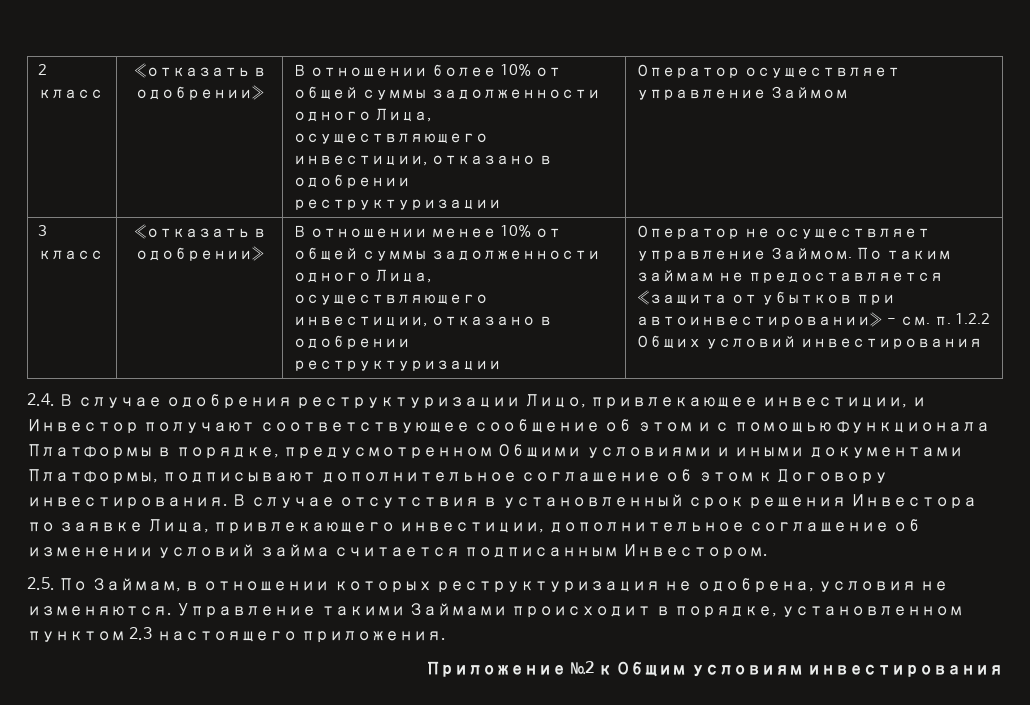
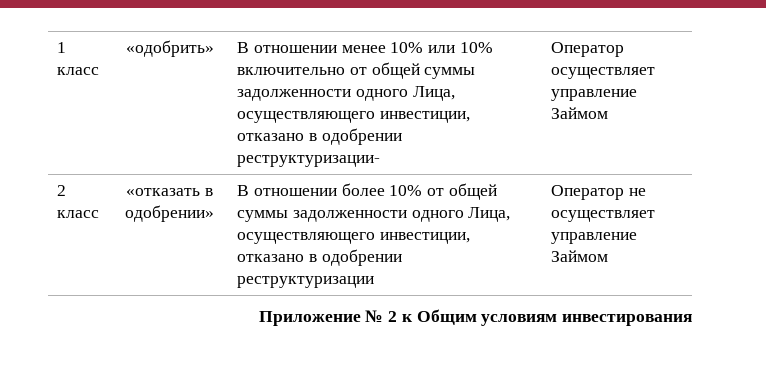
+ 1 класс | «одобрить» | В отношении менее 10% или 10% включительно от общей суммы задолженности одного Лица, осуществляющего инвестиции, отказано в одобрении реструктуризации- | Оператор осуществляет управление Займом
- 2 класс | «отказать в одобрении» | В отношении более 10% от общей суммы задолженности одного Лица, осуществляющего инвестиции, отказано в одобрении реструктуризации | Оператор осуществляет управление Займом
- 3 класс | «отказать в одобрении» | В отношении менее 10% от общей суммы задолженности одного Лица, осуществляющего инвестиции, отказано в одобрении реструктуризации | Оператор не осуществляет управление Займом. По таким займам не предоставляется «защита от убытков при автоинвестировании» - см. п. 1.2.2 Общих условий инвестирования
- 2.4. В случае одобрения реструктуризации Лицо, привлекающее инвестиции, и Инвестор получают соответствующее сообщение об этом и с помощью функционала Платформы в порядке, предусмотренном Общими условиями и иными документами Платформы, подписывают дополнительное соглашение об этом к Договору инвестирования. В случае отсутствия в установленный срок решения Инвестора по заявке Лица, привлекающего инвестиции, дополнительное соглашение об изменении условий займа считается подписанным Инвестором.
- 2.5. По Займам, в отношении которых реструктуризация не одобрена, условия не изменяются. Управление такими Займами происходит в порядке, установленном пунктом 2.3 настоящего приложения.
+ 2 класс | «отказать в одобрении» | В отношении более 10% от общей суммы задолженности одного Лица, осуществляющего инвестиции, отказано в одобрении реструктуризации | Оператор не осуществляет управление Займом
- Приложение №2 к Общим условиям инвестирования
+ Приложение № 2 к Общим условиям инвестирования

